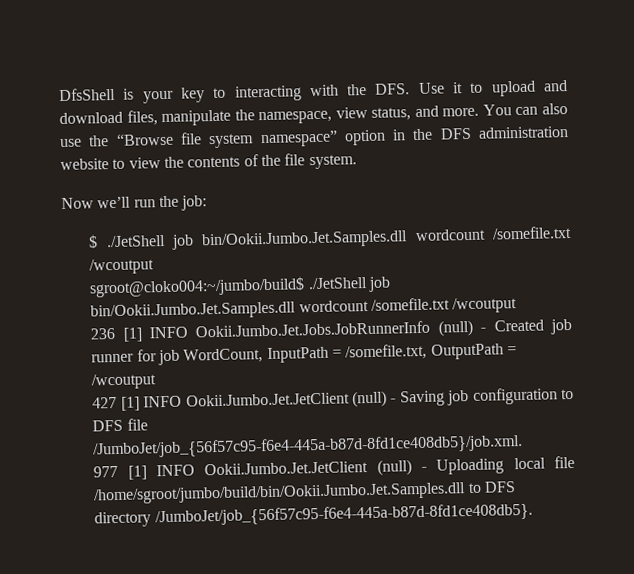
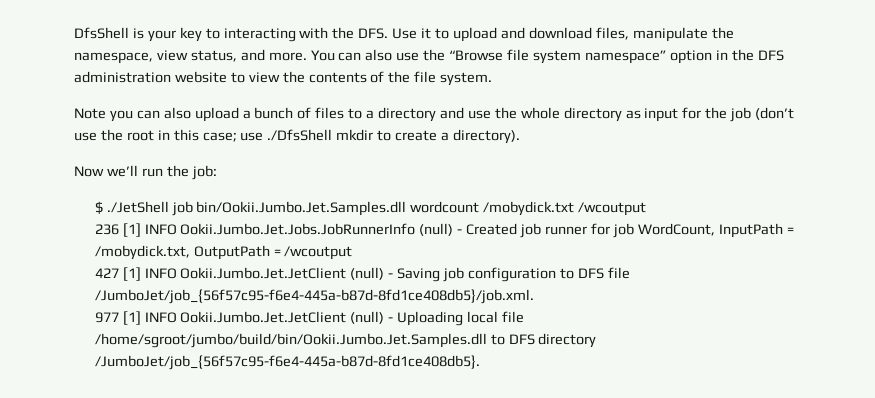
+ Note you can also upload a bunch of files to a directory and use the whole directory as input for the job (don’t use the root in this case; use ./DfsShell mkdir to create a directory).
- $ ./JetShell job bin/Ookii.Jumbo.Jet.Samples.dll wordcount /somefile.txt /wcoutput
- sgroot@cloko004:~/jumbo/build$ ./JetShell job bin/Ookii.Jumbo.Jet.Samples.dll wordcount /somefile.txt /wcoutput
+ $ ./JetShell job bin/Ookii.Jumbo.Jet.Samples.dll wordcount /mobydick.txt /wcoutput
- 236 [1] INFO Ookii.Jumbo.Jet.Jobs.JobRunnerInfo (null) - Created job runner for job WordCount, InputPath = /somefile.txt, OutputPath = /wcoutput
+ 236 [1] INFO Ookii.Jumbo.Jet.Jobs.JobRunnerInfo (null) - Created job runner for job WordCount, InputPath = /mobydick.txt, OutputPath = /wcoutput

